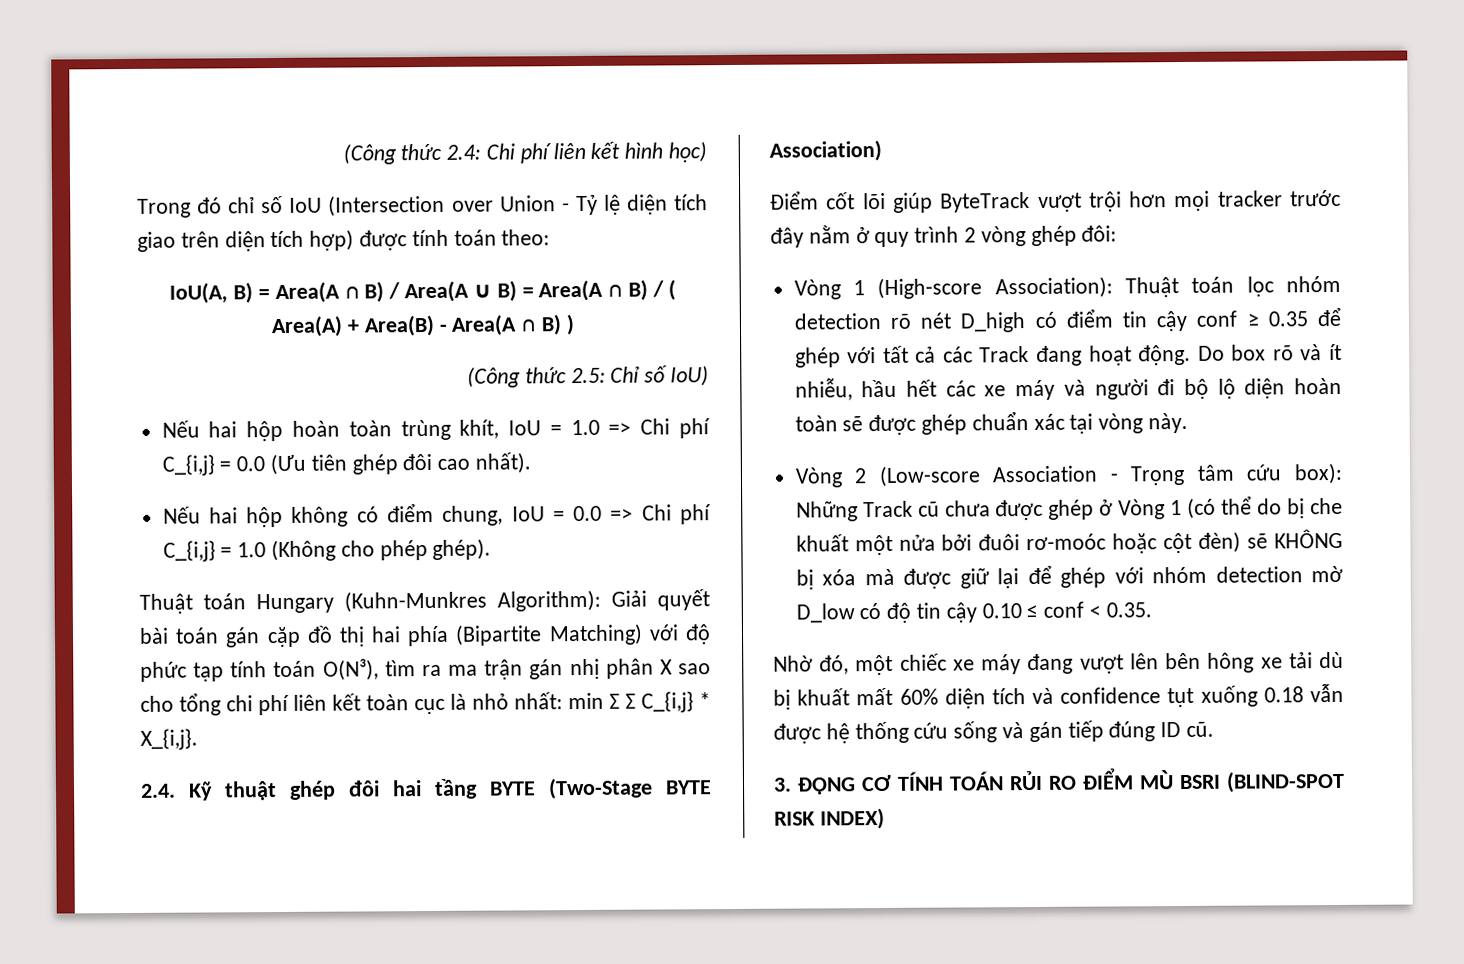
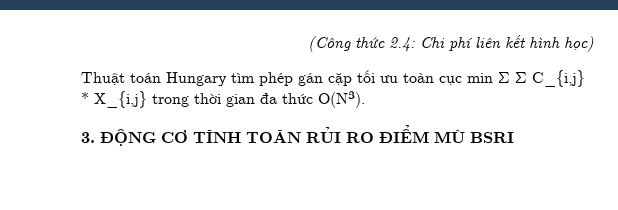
- Trong đó chỉ số IoU (Intersection over Union - Tỷ lệ diện tích giao trên diện tích hợp) được tính toán theo:
- IoU(A, B) = Area(A ∩ B) / Area(A ∪ B) = Area(A ∩ B) / ( Area(A) + Area(B) - Area(A ∩ B) )
- (Công thức 2.5: Chỉ số IoU)
- Nếu hai hộp hoàn toàn trùng khít, IoU = 1.0 => Chi phí C_{i,j} = 0.0 (Ưu tiên ghép đôi cao nhất).
- Nếu hai hộp không có điểm chung, IoU = 0.0 => Chi phí C_{i,j} = 1.0 (Không cho phép ghép).
- Thuật toán Hungary (Kuhn-Munkres Algorithm): Giải quyết bài toán gán cặp đồ thị hai phía (Bipartite Matching) với độ phức tạp tính toán O(N³), tìm ra ma trận gán nhị phân X sao cho tổng chi phí liên kết toàn cục là nhỏ nhất: min Σ Σ C_{i,j} * X_{i,j}.
- 2.4. Kỹ thuật ghép đôi hai tầng BYTE (Two-Stage BYTE Association)
- Điểm cốt lõi giúp ByteTrack vượt trội hơn mọi tracker trước đây nằm ở quy trình 2 vòng ghép đôi:
- Vòng 1 (High-score Association): Thuật toán lọc nhóm detection rõ nét D_high có điểm tin cậy conf ≥ 0.35 để ghép với tất cả các Track đang hoạt động. Do box rõ và ít nhiễu, hầu hết các xe máy và người đi bộ lộ diện hoàn toàn sẽ được ghép chuẩn xác tại vòng này.
- Vòng 2 (Low-score Association - Trọng tâm cứu box): Những Track cũ chưa được ghép ở Vòng 1 (có thể do bị che khuất một nửa bởi đuôi rơ-moóc hoặc cột đèn) sẽ KHÔNG bị xóa mà được giữ lại để ghép với nhóm detection mờ D_low có độ tin cậy 0.10 ≤ conf < 0.35.
- Nhờ đó, một chiếc xe máy đang vượt lên bên hông xe tải dù bị khuất mất 60% diện tích và confidence tụt xuống 0.18 vẫn được hệ thống cứu sống và gán tiếp đúng ID cũ.
+ Thuật toán Hungary tìm phép gán cặp tối ưu toàn cục min Σ Σ C_{i,j} * X_{i,j} trong thời gian đa thức O(N³).
- 3. ĐỘNG CƠ TÍNH TOÁN RỦI RO ĐIỂM MÙ BSRI (BLIND-SPOT RISK INDEX)
+ 3. ĐỘNG CƠ TÍNH TOÁN RỦI RO ĐIỂM MÙ BSRI

